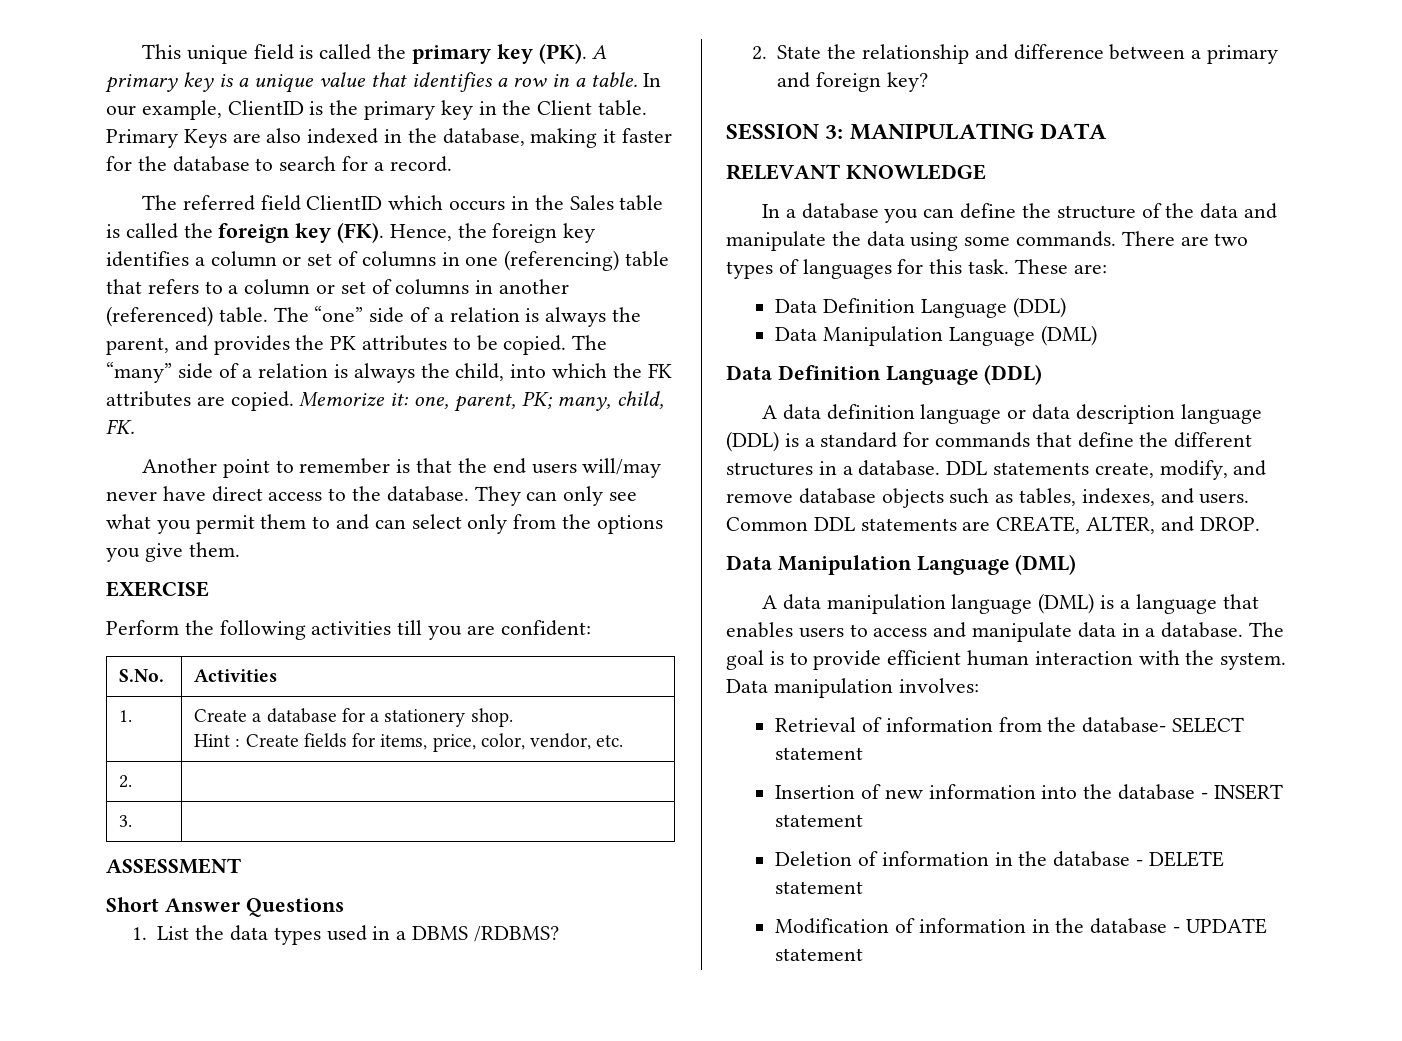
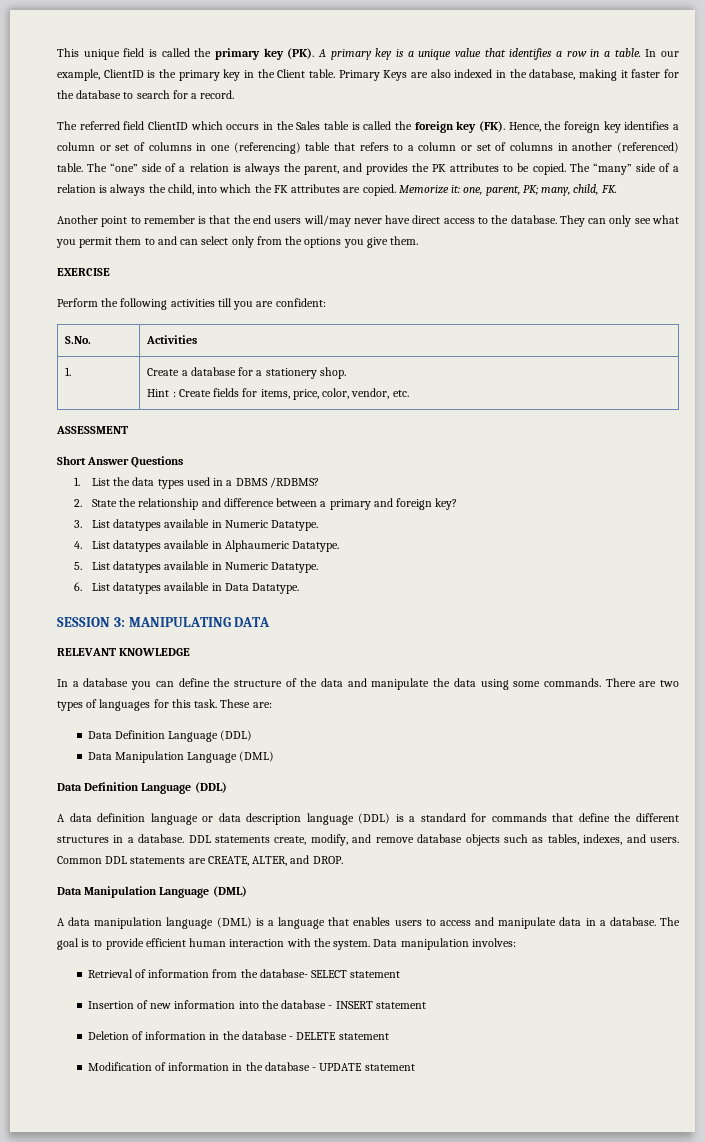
- 2. |
- 3. |
+ 3. List datatypes available in Numeric Datatype.
+ 4. List datatypes available in Alphaumeric Datatype.
+ 5. List datatypes available in Numeric Datatype.
+ 6. List datatypes available in Data Datatype.

